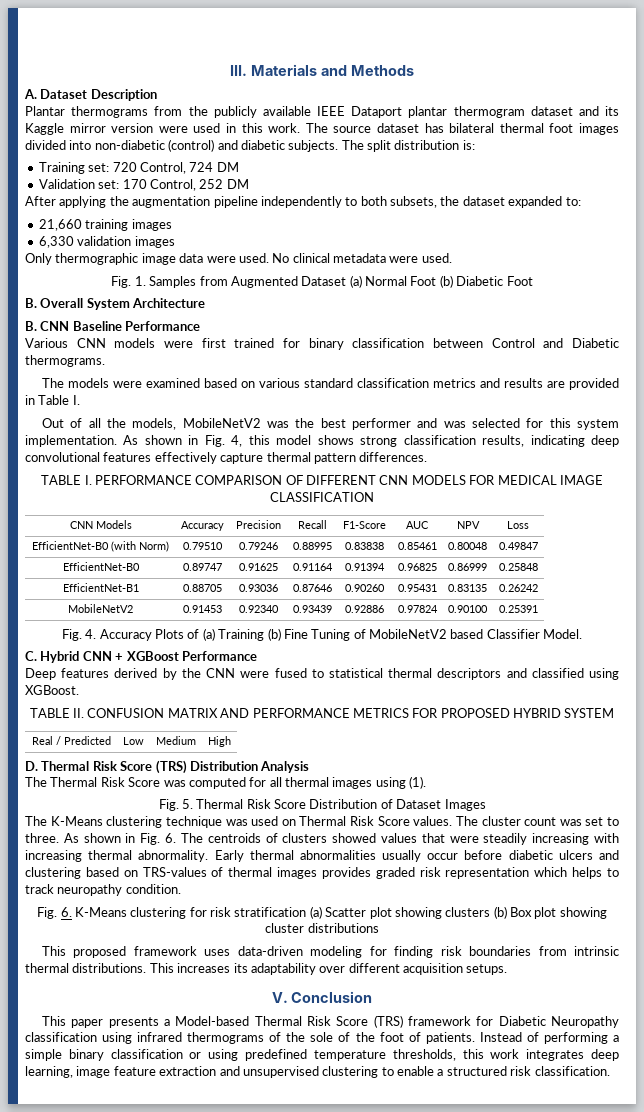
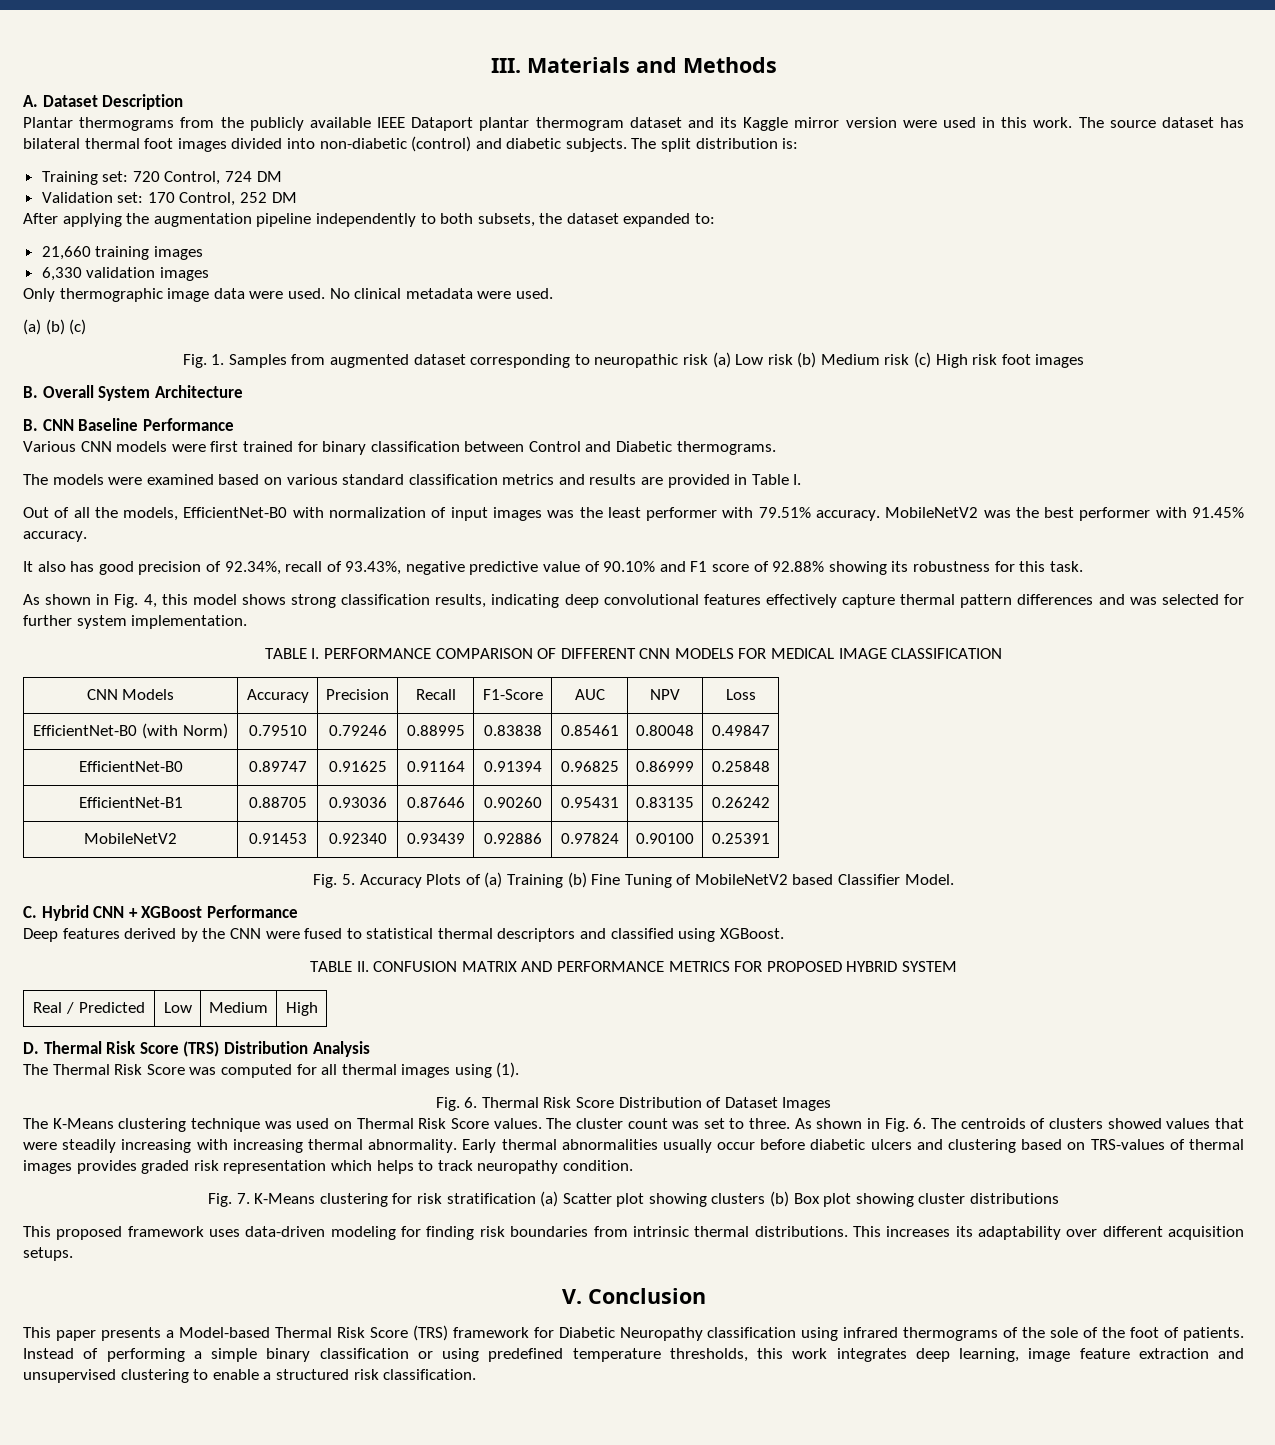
+ (a) (b) (c)
- Fig. 1. Samples from Augmented Dataset (a) Normal Foot (b) Diabetic Foot
+ Fig. 1. Samples from augmented dataset corresponding to neuropathic risk (a) Low risk (b) Medium risk (c) High risk foot images
- Out of all the models, MobileNetV2 was the best performer and was selected for this system implementation. As shown in Fig. 4, this model shows strong classification results, indicating deep convolutional features effectively capture thermal pattern differences.
+ Out of all the models, EfficientNet-B0 with normalization of input images was the least performer with 79.51% accuracy. MobileNetV2 was the best performer with 91.45% accuracy.
+ It also has good precision of 92.34%, recall of 93.43%, negative predictive value of 90.10% and F1 score of 92.88% showing its robustness for this task.
+ As shown in Fig. 4, this model shows strong classification results, indicating deep convolutional features effectively capture thermal pattern differences and was selected for further system implementation.
- Fig. 4. Accuracy Plots of (a) Training (b) Fine Tuning of MobileNetV2 based Classifier Model.
+ Fig. 5. Accuracy Plots of (a) Training (b) Fine Tuning of MobileNetV2 based Classifier Model.
- Fig. 5. Thermal Risk Score Distribution of Dataset Images
+ Fig. 6. Thermal Risk Score Distribution of Dataset Images
- Fig. 6. K-Means clustering for risk stratification (a) Scatter plot showing clusters (b) Box plot showing cluster distributions
+ Fig. 7. K-Means clustering for risk stratification (a) Scatter plot showing clusters (b) Box plot showing cluster distributions

